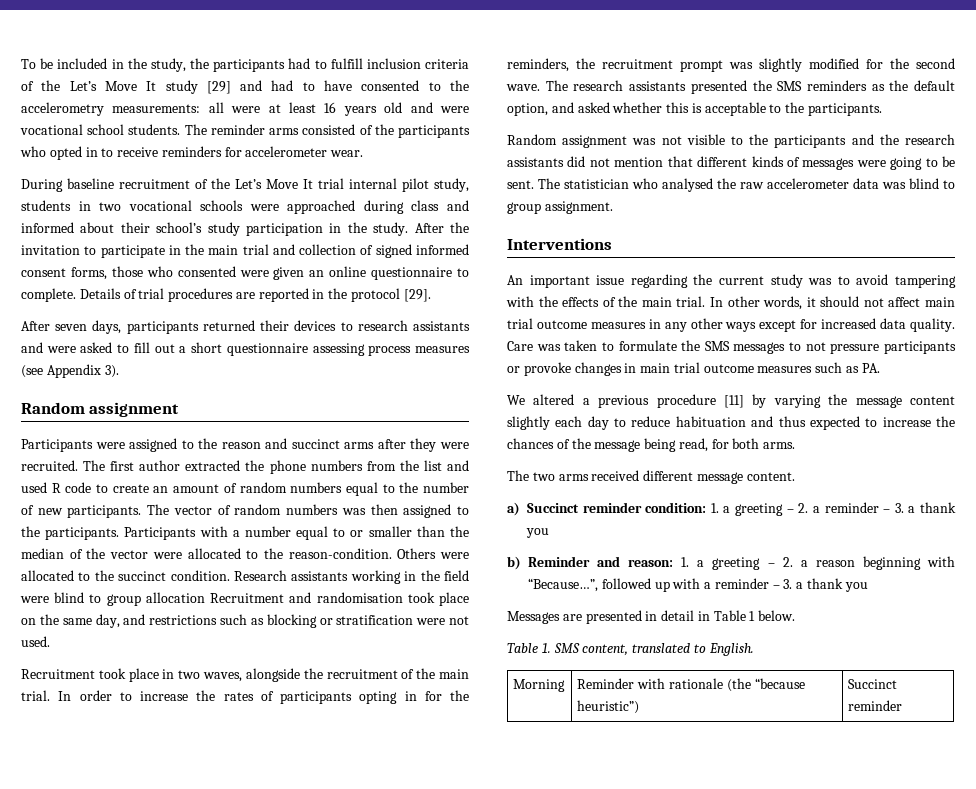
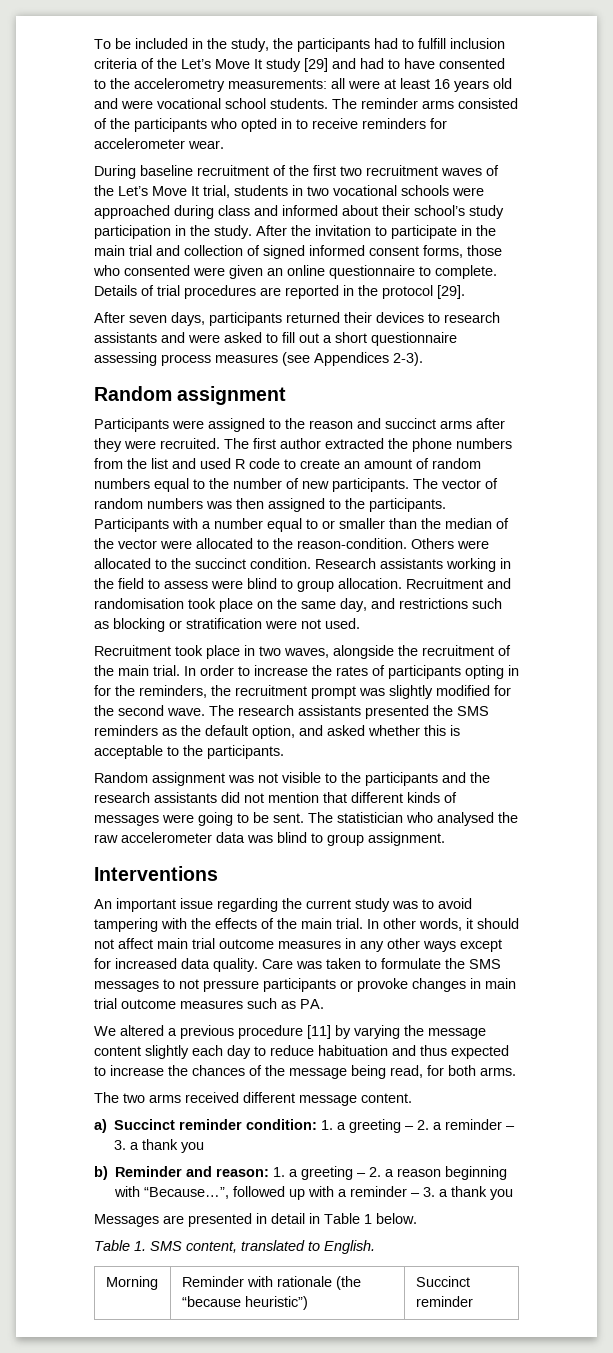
- During baseline recruitment of the Let’s Move It trial internal pilot study, students in two vocational schools were approached during class and informed about their school’s study participation in the study.
+ During baseline recruitment of the first two recruitment waves of the Let’s Move It trial, students in two vocational schools were approached during class and informed about their school’s study participation in the study.
- After seven days, participants returned their devices to research assistants and were asked to fill out a short questionnaire assessing process measures (see Appendix 3).
+ After seven days, participants returned their devices to research assistants and were asked to fill out a short questionnaire assessing process measures (see Appendices 2-3).
- Research assistants working in the field were blind to group allocation Recruitment and randomisation took place on the same day, and restrictions such as blocking or stratification were not used.
+ Research assistants working in the field to assess were blind to group allocation. Recruitment and randomisation took place on the same day, and restrictions such as blocking or stratification were not used.

